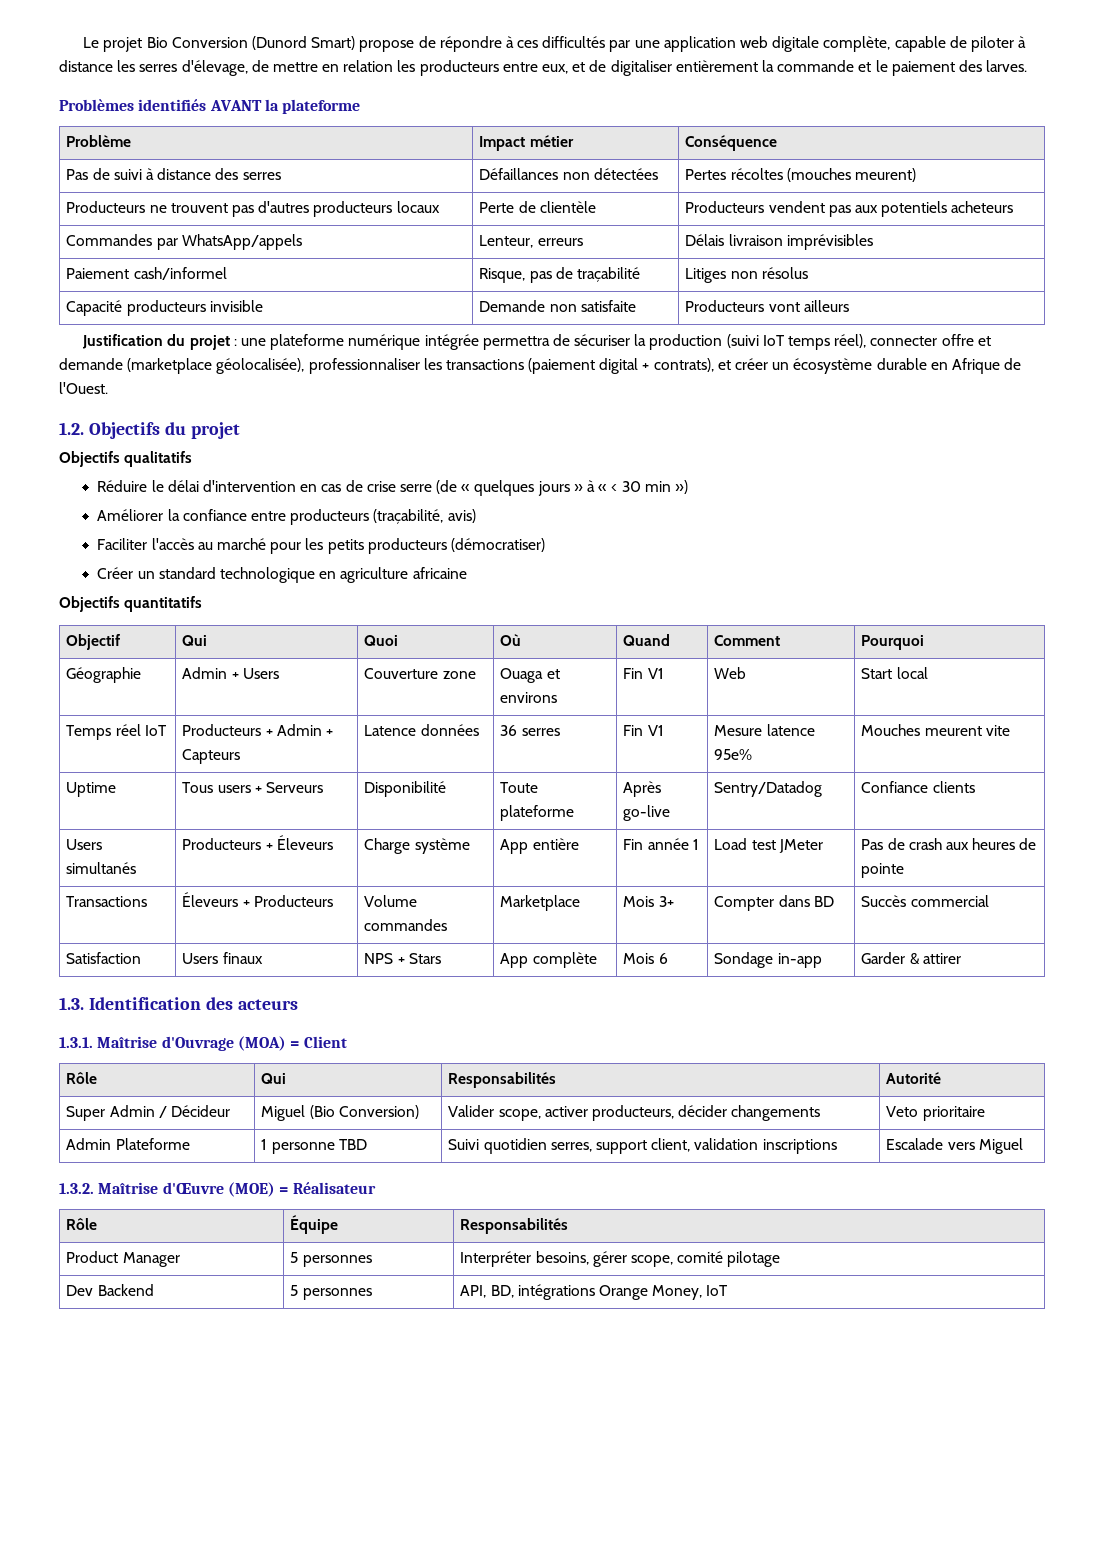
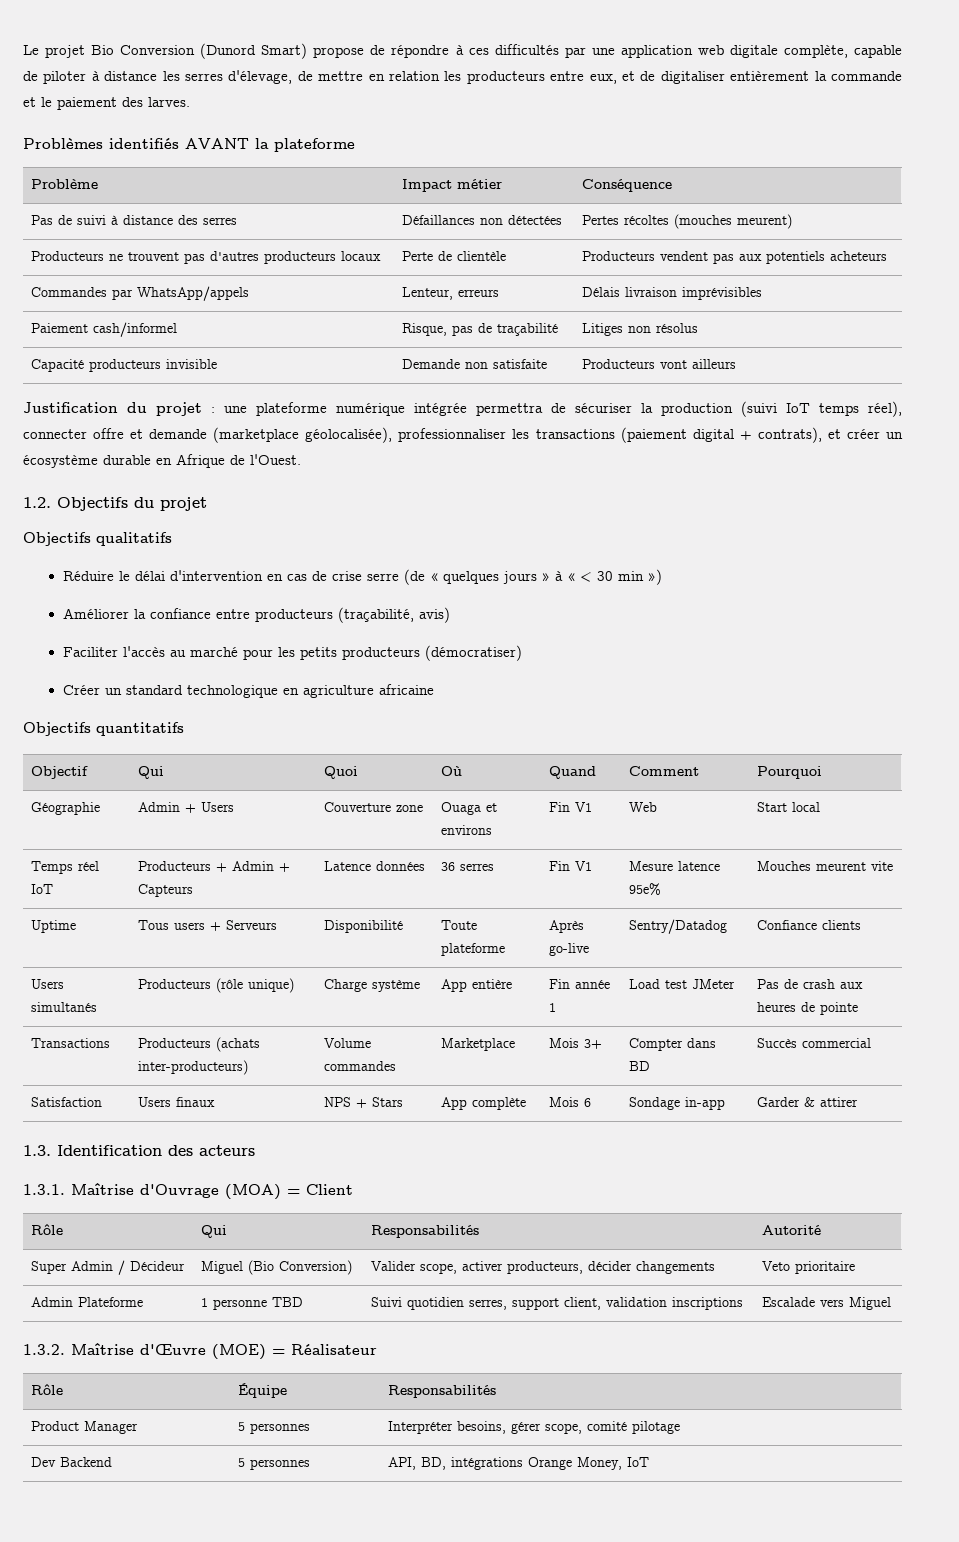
- Users simultanés | Producteurs + Éleveurs | Charge système | App entière | Fin année 1 | Load test JMeter | Pas de crash aux heures de pointe
+ Users simultanés | Producteurs (rôle unique) | Charge système | App entière | Fin année 1 | Load test JMeter | Pas de crash aux heures de pointe
- Transactions | Éleveurs + Producteurs | Volume commandes | Marketplace | Mois 3+ | Compter dans BD | Succès commercial
+ Transactions | Producteurs (achats inter-producteurs) | Volume commandes | Marketplace | Mois 3+ | Compter dans BD | Succès commercial

